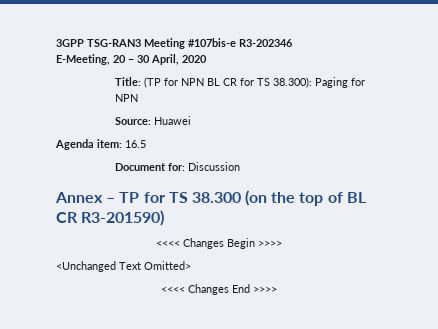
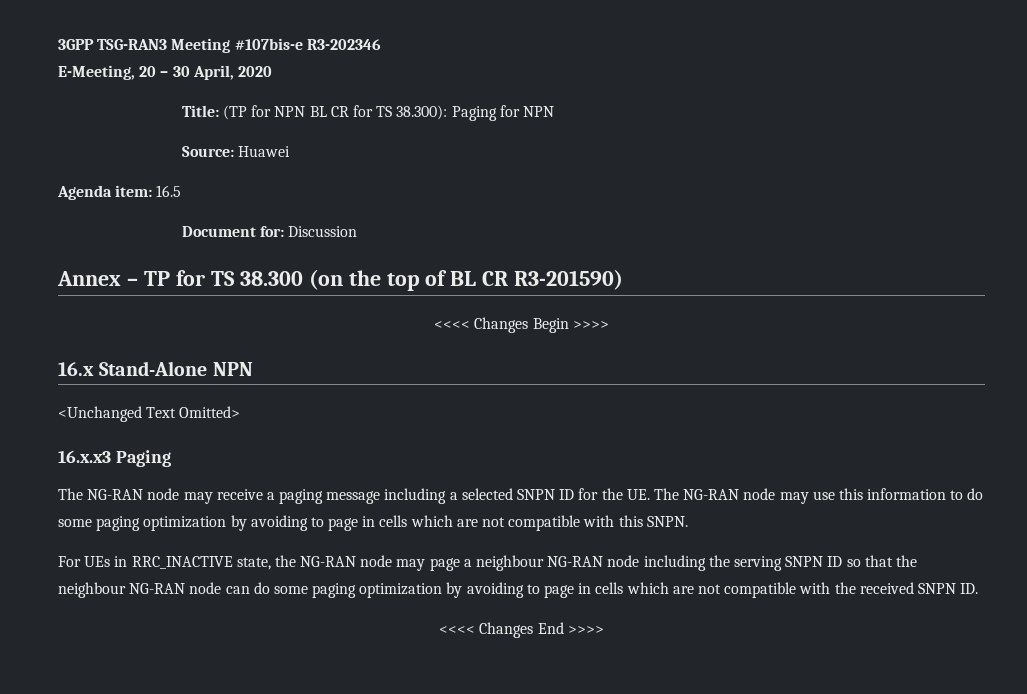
+ 16.x Stand-Alone NPN
+ 16.x.x3 Paging
+ The NG-RAN node may receive a paging message including a selected SNPN ID for the UE. The NG-RAN node may use this information to do some paging optimization by avoiding to page in cells which are not compatible with this SNPN.
+ For UEs in RRC_INACTIVE state, the NG-RAN node may page a neighbour NG-RAN node including the serving SNPN ID so that the neighbour NG-RAN node can do some paging optimization by avoiding to page in cells which are not compatible with the received SNPN ID.

